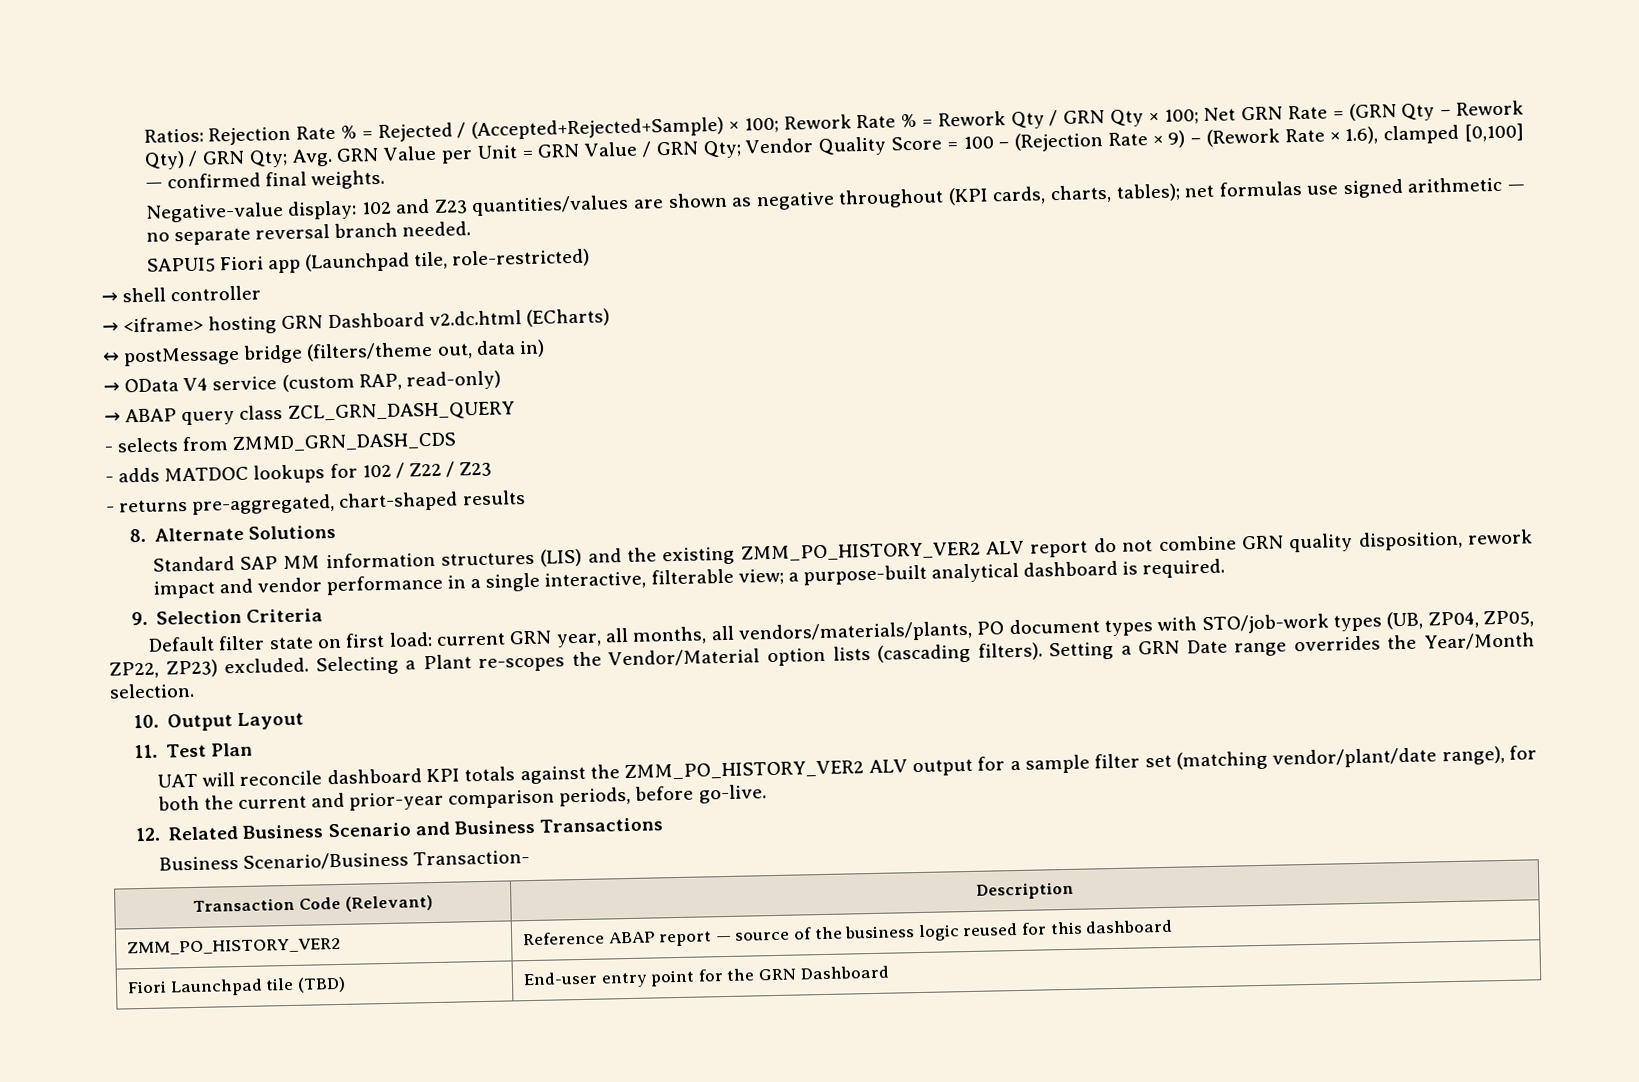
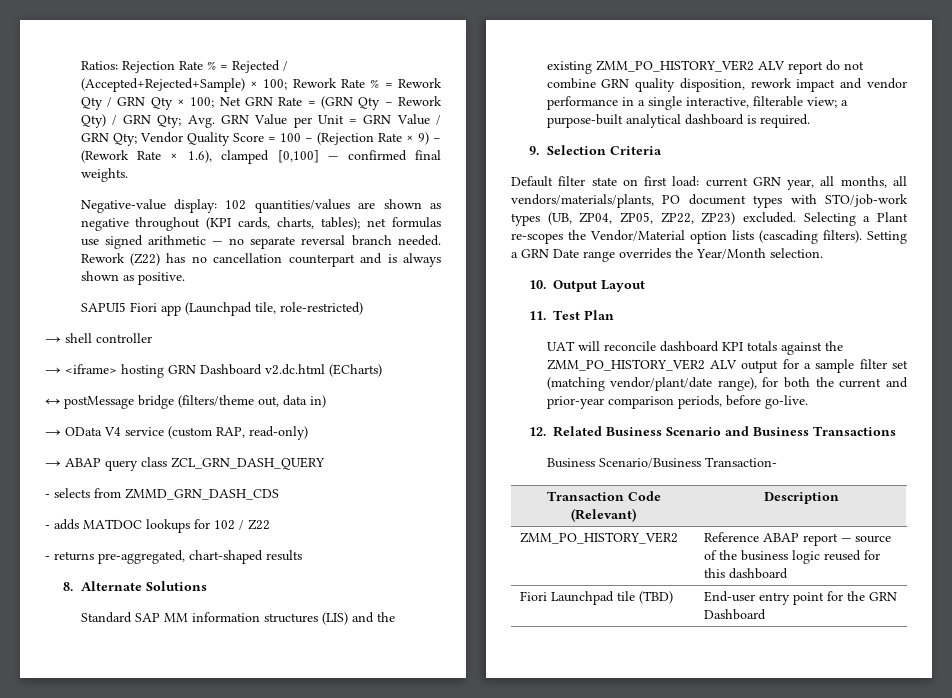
- Negative-value display: 102 and Z23 quantities/values are shown as negative throughout (KPI cards, charts, tables); net formulas use signed arithmetic — no separate reversal branch needed.
+ Negative-value display: 102 quantities/values are shown as negative throughout (KPI cards, charts, tables); net formulas use signed arithmetic — no separate reversal branch needed. Rework (Z22) has no cancellation counterpart and is always shown as positive.
- - adds MATDOC lookups for 102 / Z22 / Z23
+ - adds MATDOC lookups for 102 / Z22

